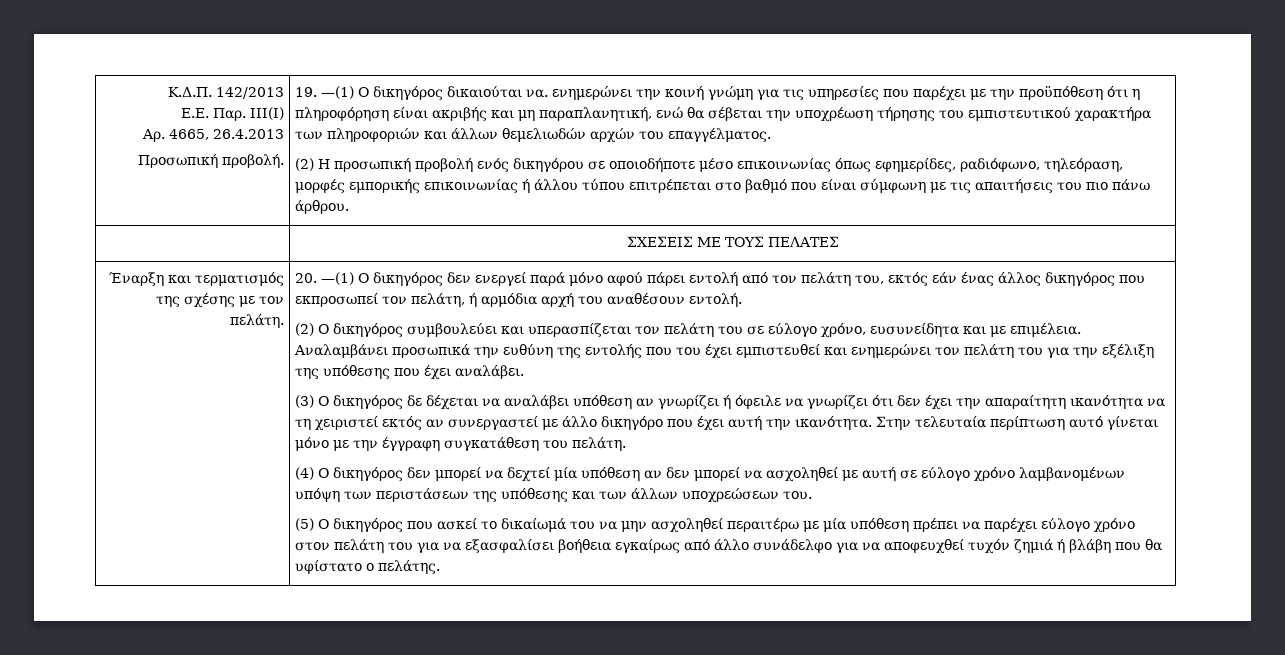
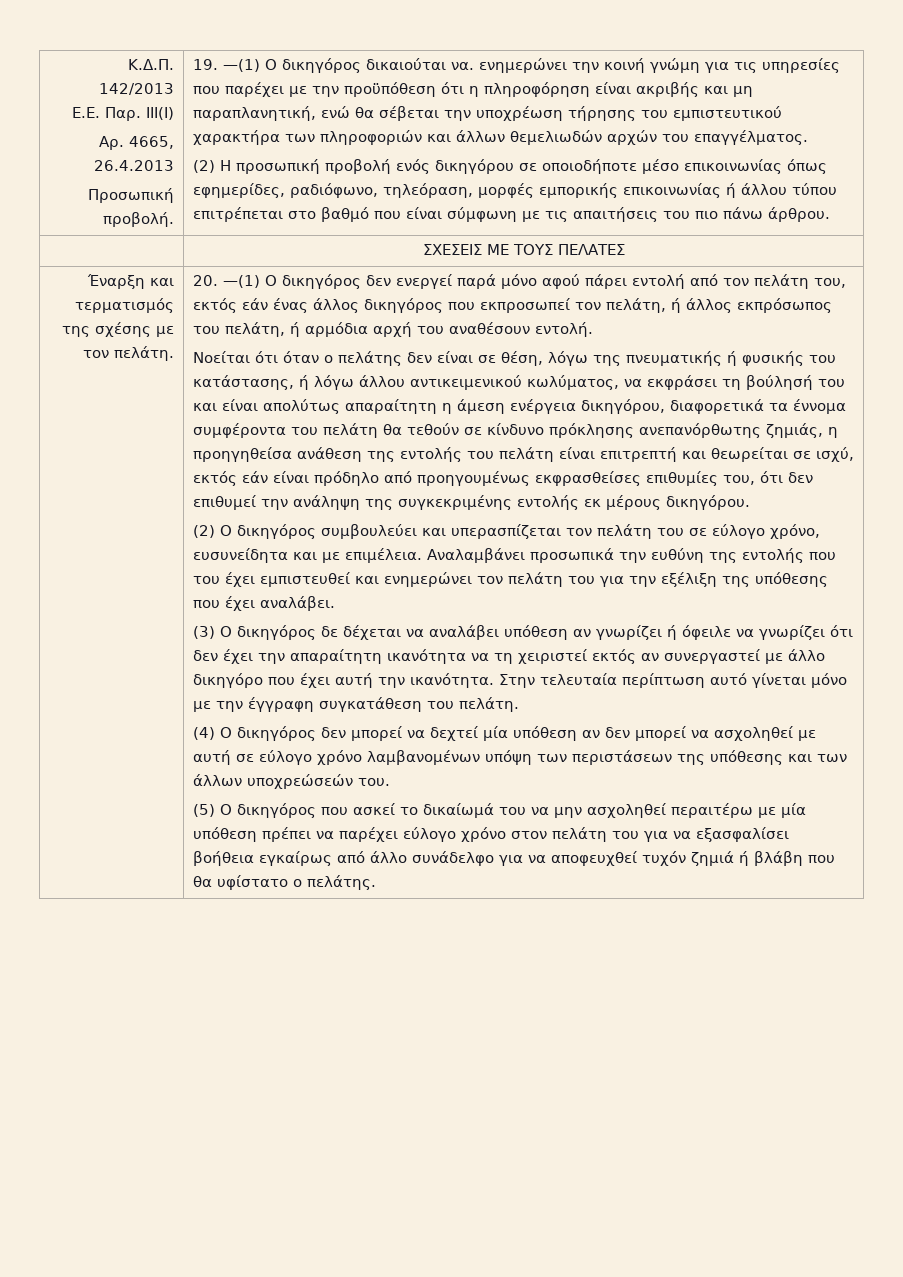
- 20. —(1) Ο δικηγόρος δεν ενεργεί παρά μόνο αφού πάρει εντολή από τον πελάτη του, εκτός εάν ένας άλλος δικηγόρος που εκπροσωπεί τον πελάτη, ή αρμόδια αρχή του αναθέσουν εντολή.
+ 20. —(1) Ο δικηγόρος δεν ενεργεί παρά μόνο αφού πάρει εντολή από τον πελάτη του, εκτός εάν ένας άλλος δικηγόρος που εκπροσωπεί τον πελάτη, ή άλλος εκπρόσωπος του πελάτη, ή αρμόδια αρχή του αναθέσουν εντολή.
+ Νοείται ότι όταν ο πελάτης δεν είναι σε θέση, λόγω της πνευματικής ή φυσικής του κατάστασης, ή λόγω άλλου αντικειμενικού κωλύματος, να εκφράσει τη βούλησή του και είναι απολύτως απαραίτητη η άμεση ενέργεια δικηγόρου, διαφορετικά τα έννομα συμφέροντα του πελάτη θα τεθούν σε κίνδυνο πρόκλησης ανεπανόρθωτης ζημιάς, η προηγηθείσα ανάθεση της εντολής του πελάτη είναι επιτρεπτή και θεωρείται σε ισχύ, εκτός εάν είναι πρόδηλο από προηγουμένως εκφρασθείσες επιθυμίες του, ότι δεν επιθυμεί την ανάληψη της συγκεκριμένης εντολής εκ μέρους δικηγόρου.
- (4) Ο δικηγόρος δεν μπορεί να δεχτεί μία υπόθεση αν δεν μπορεί να ασχοληθεί με αυτή σε εύλογο χρόνο λαμβανομένων υπόψη των περιστάσεων της υπόθεσης και των άλλων υποχρεώσεων του.
+ (4) Ο δικηγόρος δεν μπορεί να δεχτεί μία υπόθεση αν δεν μπορεί να ασχοληθεί με αυτή σε εύλογο χρόνο λαμβανομένων υπόψη των περιστάσεων της υπόθεσης και των άλλων υποχρεώσεών του.

